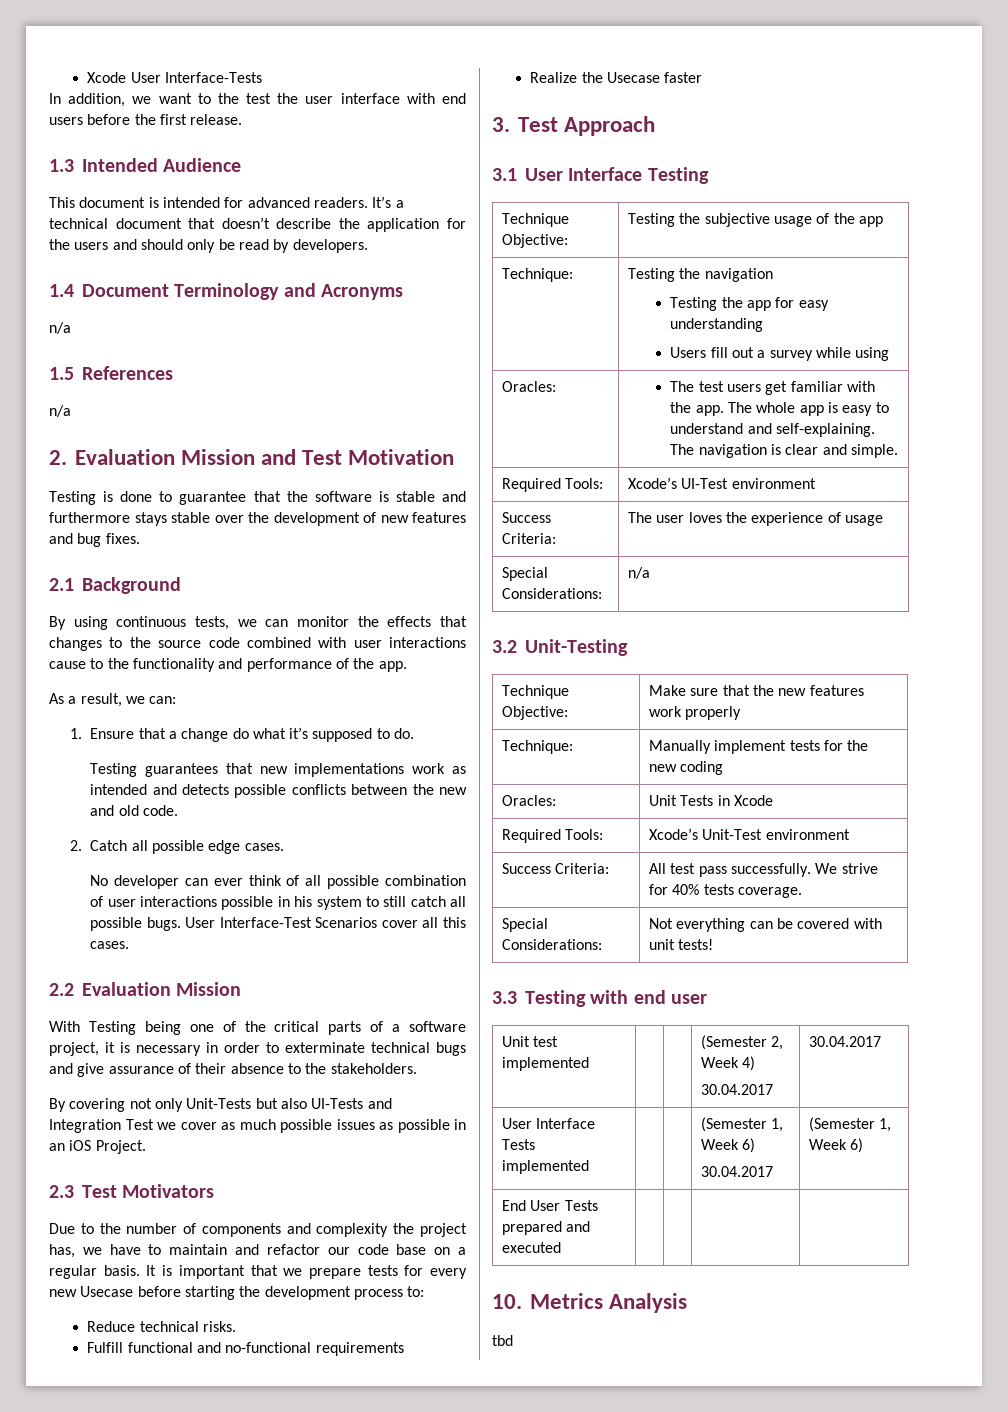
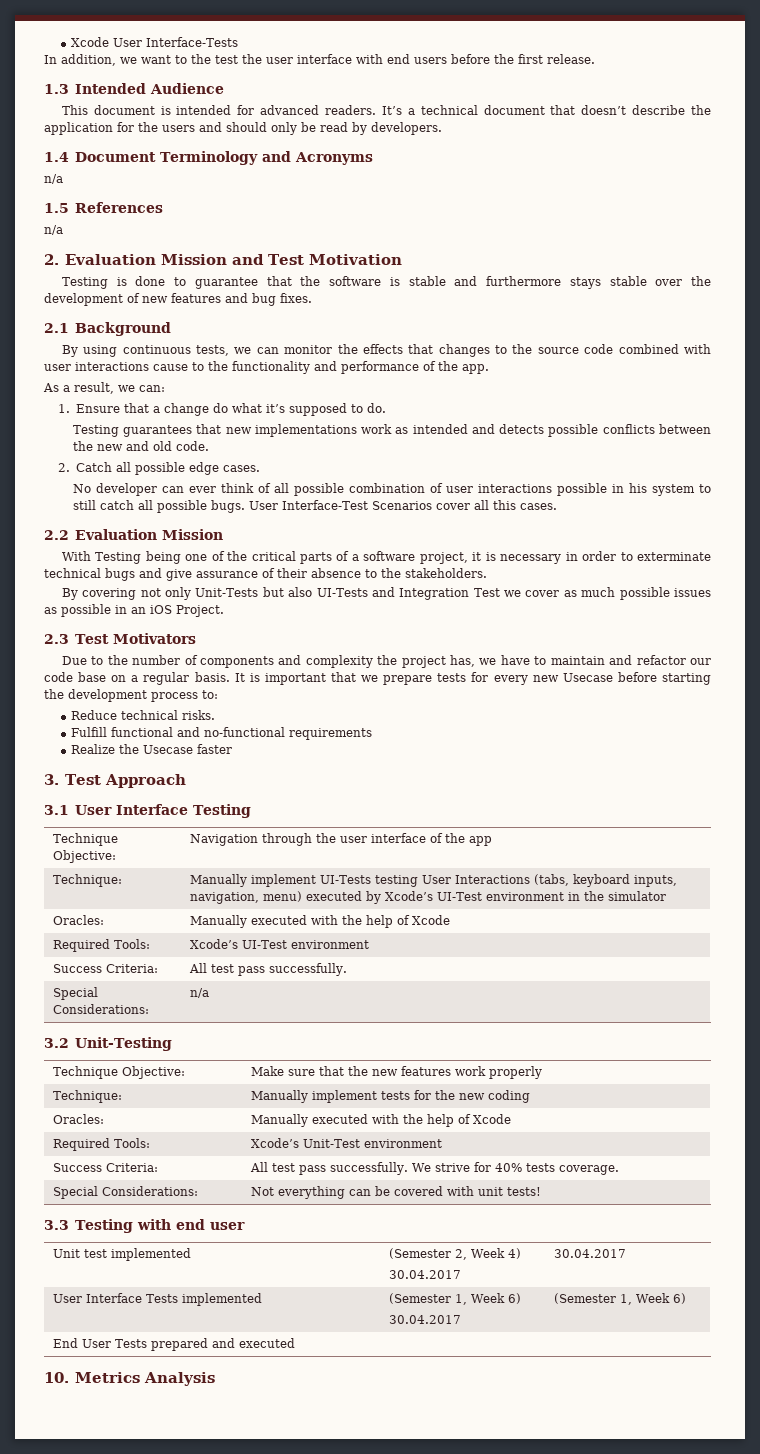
- Technique Objective: | Testing the subjective usage of the app
+ Technique Objective: | Navigation through the user interface of the app
- Technique: | Testing the navigation
- Testing the app for easy understanding
- Users fill out a survey while using
- Oracles: | The test users get familiar with the app. The whole app is easy to understand and self-explaining. The navigation is clear and simple.
+ Technique: | Manually implement UI-Tests testing User Interactions (tabs, keyboard inputs, navigation, menu) executed by Xcode’s UI-Test environment in the simulator
+ Oracles: | Manually executed with the help of Xcode
  Required Tools: | Xcode’s UI-Test environment
- Success Criteria: | The user loves the experience of usage
+ Success Criteria: | All test pass successfully.
  Technique: | Manually implement tests for the new coding
- Oracles: | Unit Tests in Xcode
+ Oracles: | Manually executed with the help of Xcode
- tbd

